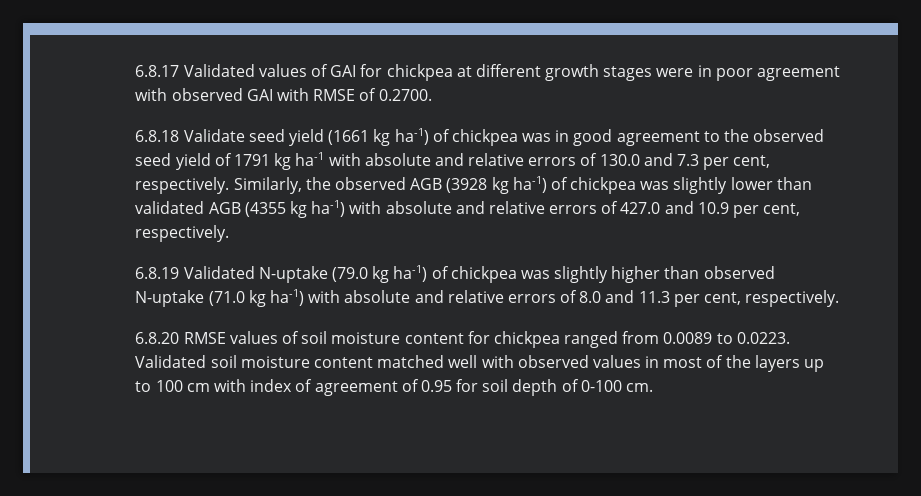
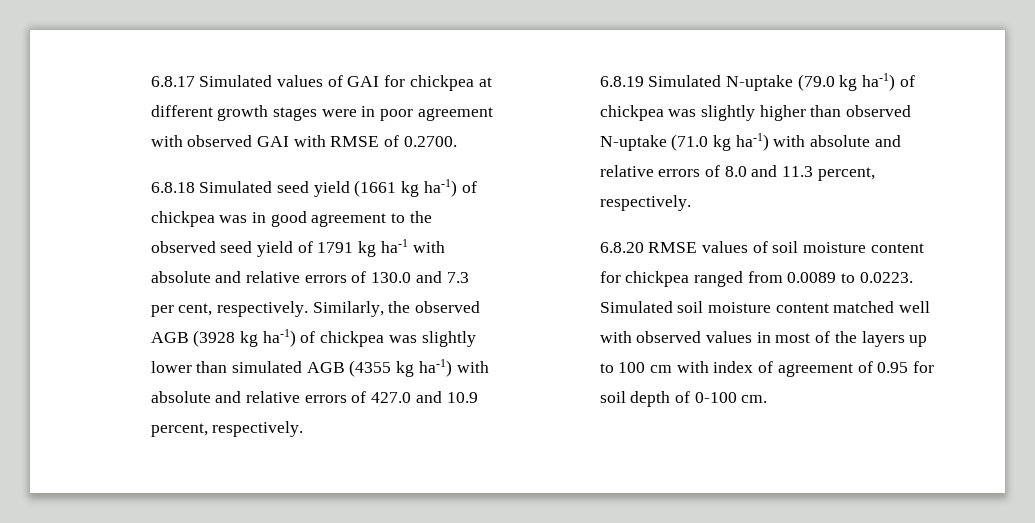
- 6.8.17 Validated values of GAI for chickpea at different growth stages were in poor agreement with observed GAI with RMSE of 0.2700.
+ 6.8.17 Simulated values of GAI for chickpea at different growth stages were in poor agreement with observed GAI with RMSE of 0.2700.
- 6.8.18 Validate seed yield (1661 kg ha-1) of chickpea was in good agreement to the observed seed yield of 1791 kg ha-1 with absolute and relative errors of 130.0 and 7.3 per cent, respectively.
+ 6.8.18 Simulated seed yield (1661 kg ha-1) of chickpea was in good agreement to the observed seed yield of 1791 kg ha-1 with absolute and relative errors of 130.0 and 7.3 per cent, respectively.
- Similarly, the observed AGB (3928 kg ha-1) of chickpea was slightly lower than validated AGB (4355 kg ha-1) with absolute and relative errors of 427.0 and 10.9 per cent, respectively.
+ Similarly, the observed AGB (3928 kg ha-1) of chickpea was slightly lower than simulated AGB (4355 kg ha-1) with absolute and relative errors of 427.0 and 10.9 percent, respectively.
- 6.8.19 Validated N-uptake (79.0 kg ha-1) of chickpea was slightly higher than observed N-uptake (71.0 kg ha-1) with absolute and relative errors of 8.0 and 11.3 per cent, respectively.
+ 6.8.19 Simulated N-uptake (79.0 kg ha-1) of chickpea was slightly higher than observed N-uptake (71.0 kg ha-1) with absolute and relative errors of 8.0 and 11.3 percent, respectively.
- 6.8.20 RMSE values of soil moisture content for chickpea ranged from 0.0089 to 0.0223. Validated soil moisture content matched well with observed values in most of the layers up to 100 cm with index of agreement of 0.95 for soil depth of 0-100 cm.
+ 6.8.20 RMSE values of soil moisture content for chickpea ranged from 0.0089 to 0.0223. Simulated soil moisture content matched well with observed values in most of the layers up to 100 cm with index of agreement of 0.95 for soil depth of 0-100 cm.

